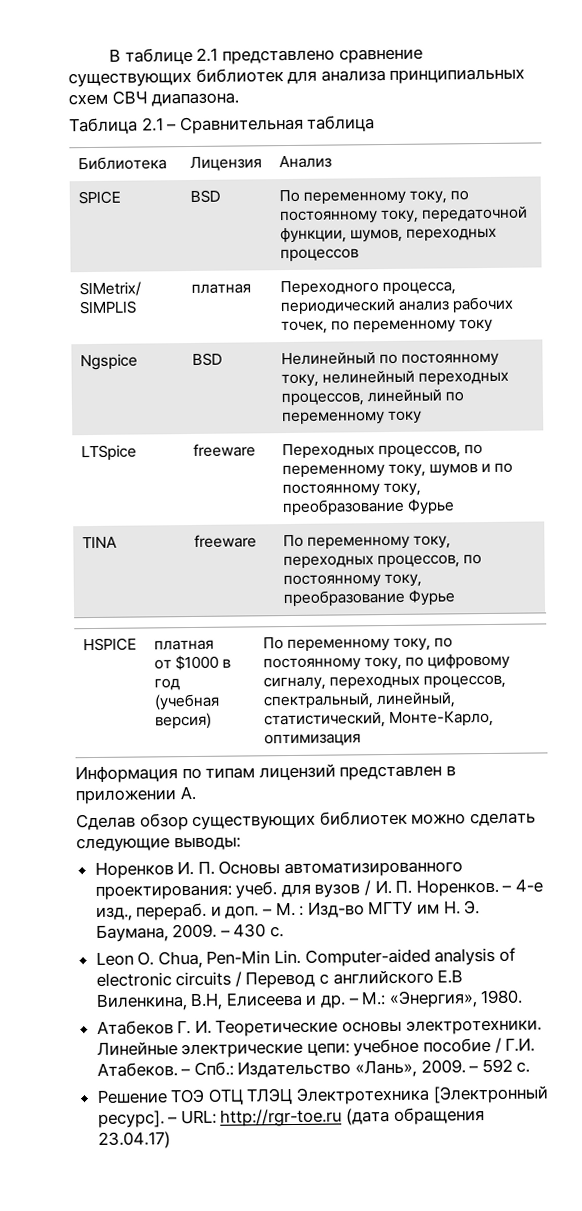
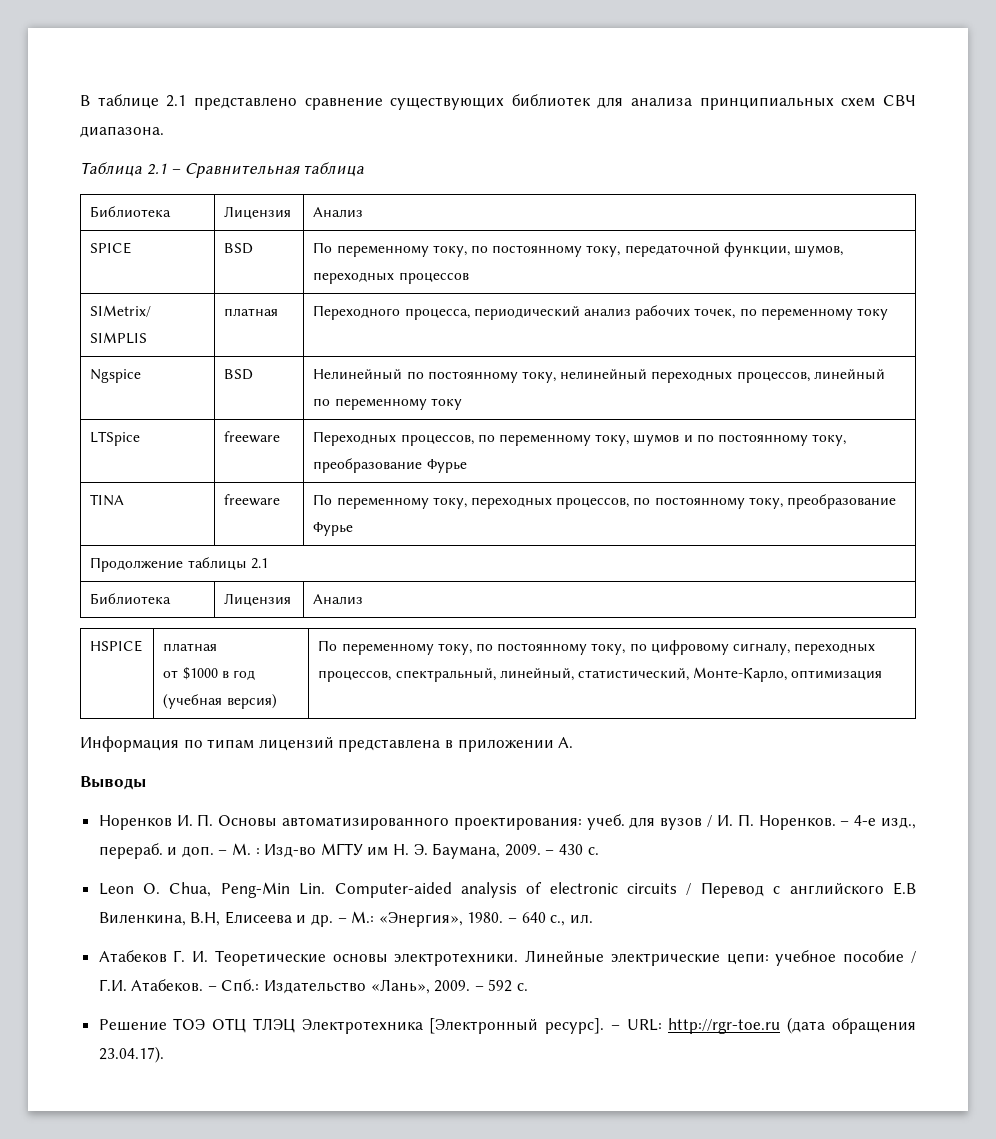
+ Продолжение таблицы 2.1
+ Библиотека | Лицензия | Анализ
- Информация по типам лицензий представлен в приложении А.
+ Информация по типам лицензий представлена в приложении А.
- Сделав обзор существующих библиотек можно сделать следующие выводы:
+ Выводы
- Leon O. Chua, Pen-Min Lin. Computer-aided analysis of electronic circuits / Перевод с английского Е.В Виленкина, В.Н, Елисеева и др. – М.: «Энергия», 1980.
+ Leon O. Chua, Peng-Min Lin. Computer-aided analysis of electronic circuits / Перевод с английского Е.В Виленкина, В.Н, Елисеева и др. – М.: «Энергия», 1980. – 640 с., ил.
- – URL: http://rgr-toe.ru (дата обращения 23.04.17)
+ – URL: http://rgr-toe.ru (дата обращения 23.04.17).

